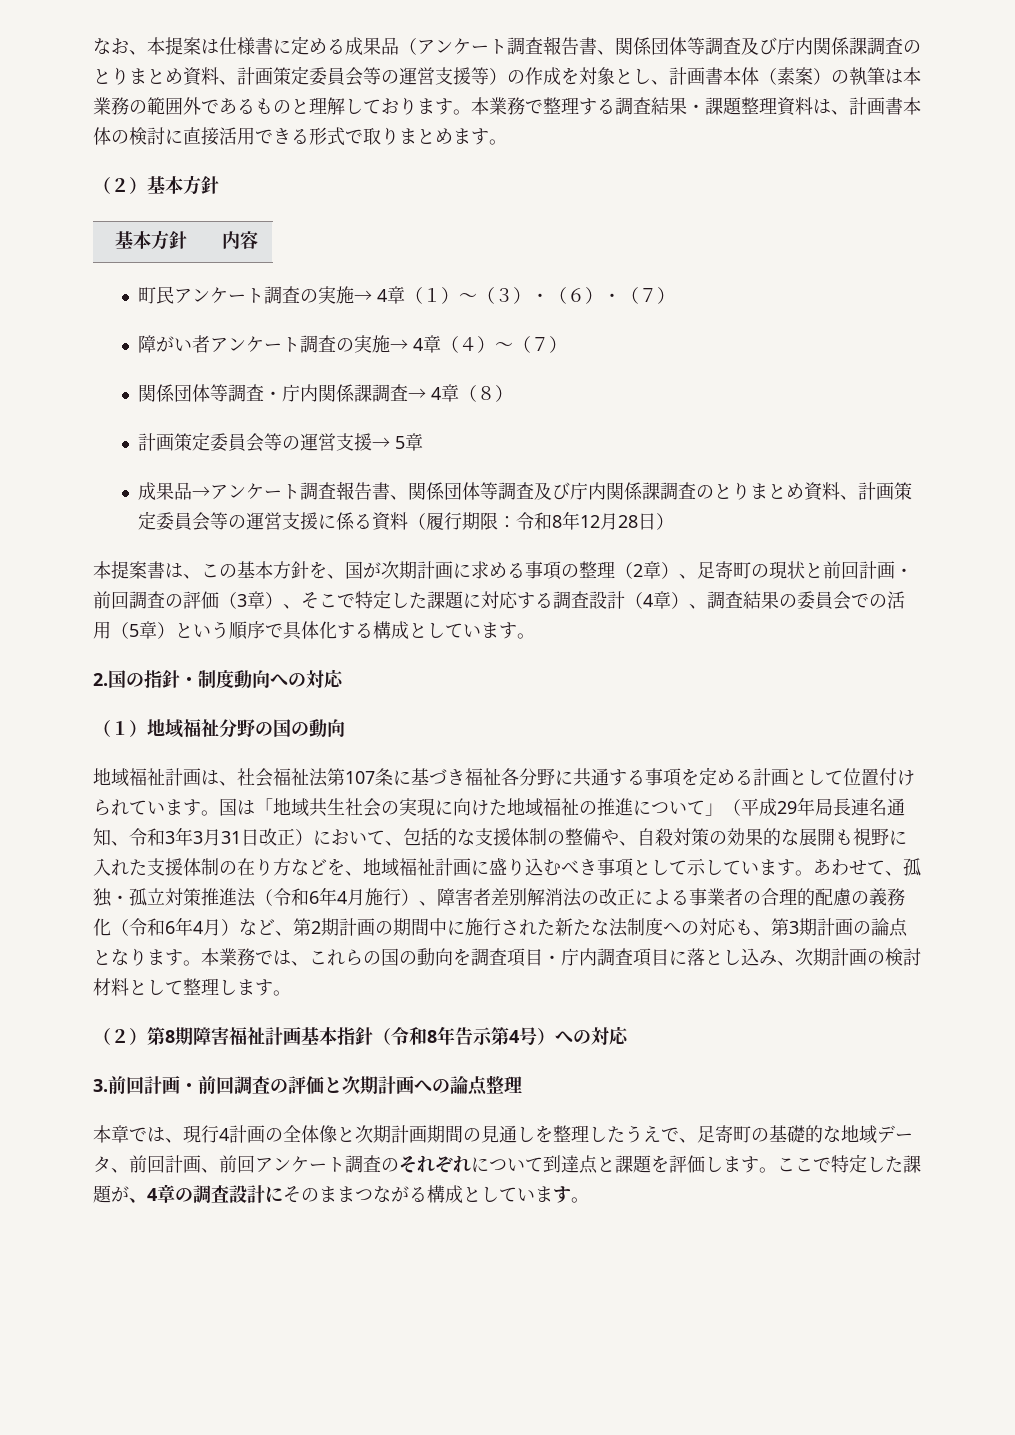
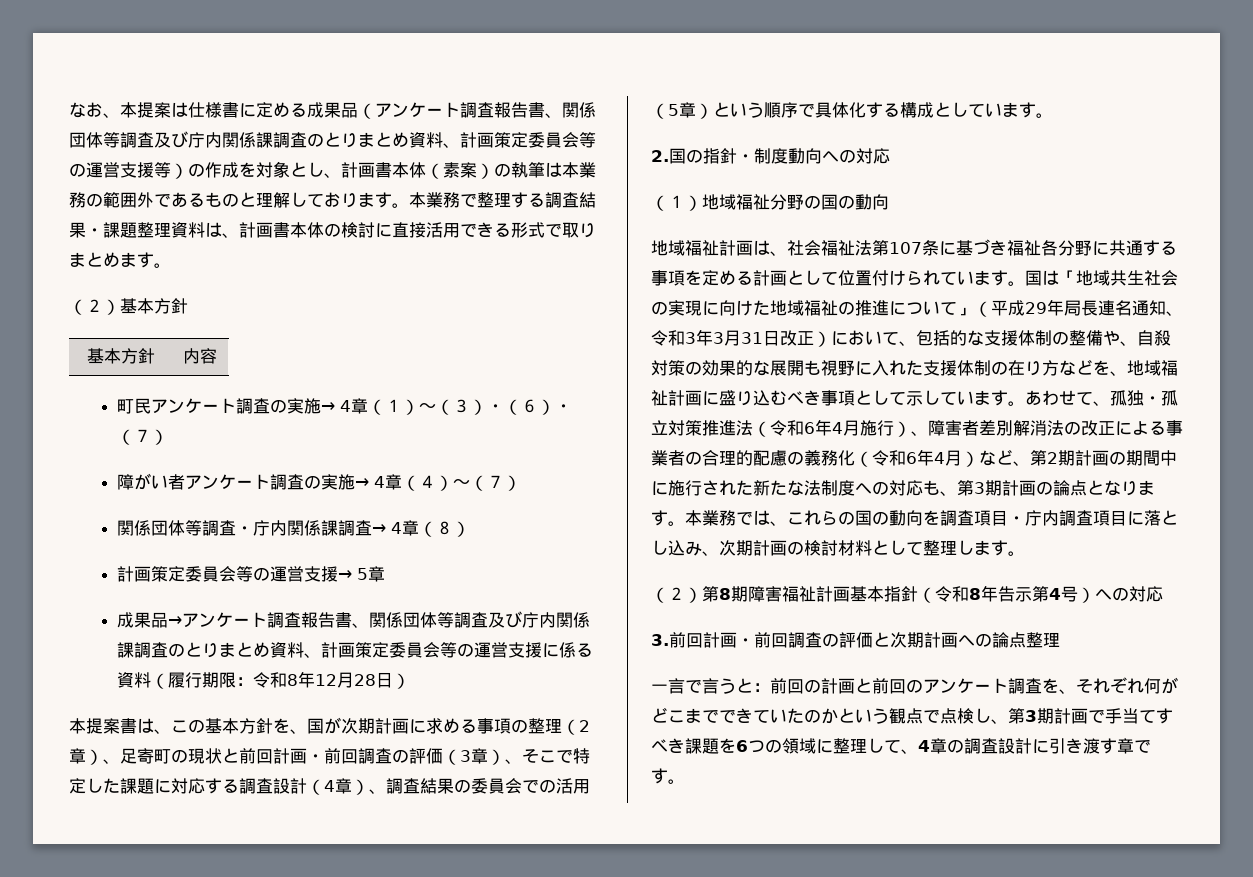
- 本章では、現行4計画の全体像と次期計画期間の見通しを整理したうえで、足寄町の基礎的な地域データ、前回計画、前回アンケート調査のそれぞれについて到達点と課題を評価します。ここで特定した課題が、4章の調査設計にそのままつながる構成としています。
+ 一言で言うと：前回の計画と前回のアンケート調査を、それぞれ何がどこまでできていたのかという観点で点検し、第3期計画で手当てすべき課題を6つの領域に整理して、4章の調査設計に引き渡す章です。

